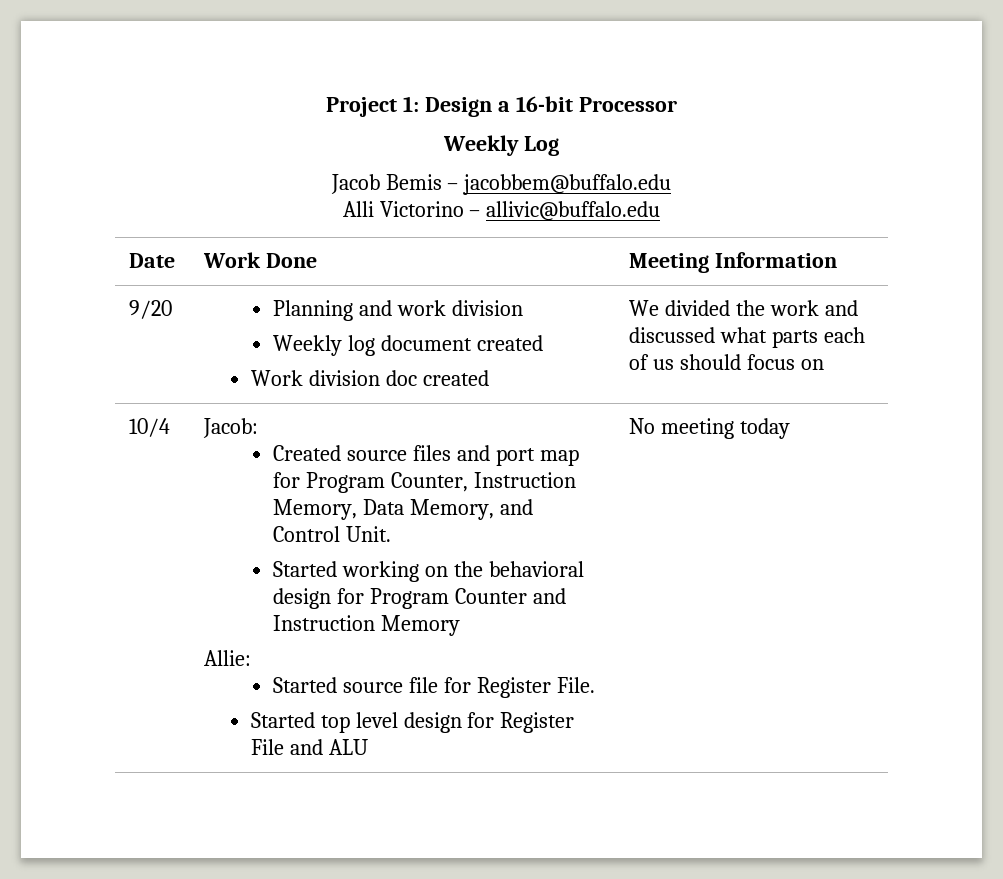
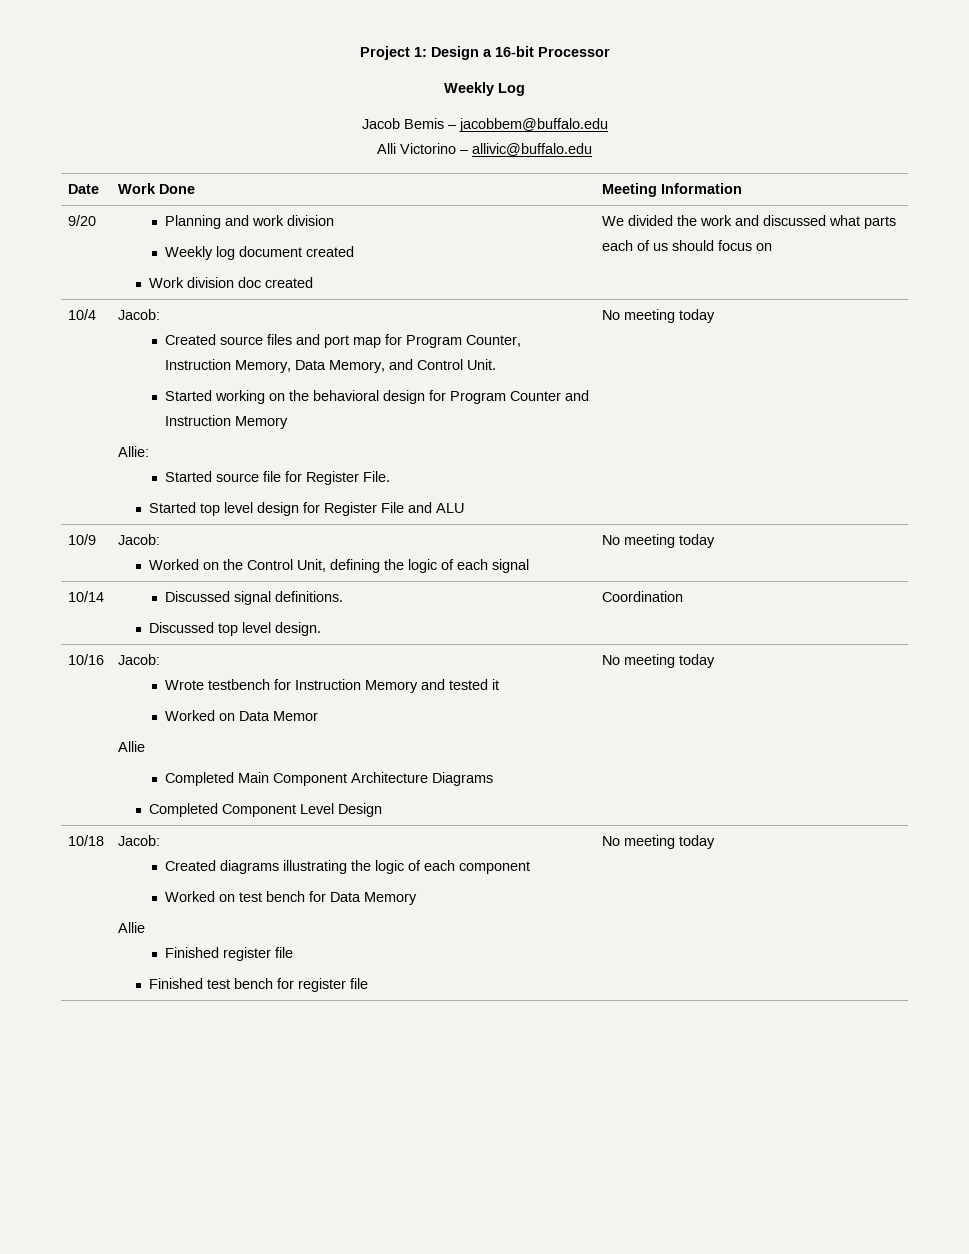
+ 10/9 | Jacob:
+ Worked on the Control Unit, defining the logic of each signal | No meeting today
+ 10/14 | Discussed signal definitions.
+ Discussed top level design. | Coordination
+ 10/16 | Jacob:
+ Wrote testbench for Instruction Memory and tested it
+ Worked on Data Memor
+ Allie
+ Completed Main Component Architecture Diagrams
+ Completed Component Level Design | No meeting today
+ 10/18 | Jacob:
+ Created diagrams illustrating the logic of each component
+ Worked on test bench for Data Memory
+ Allie
+ Finished register file
+ Finished test bench for register file | No meeting today

